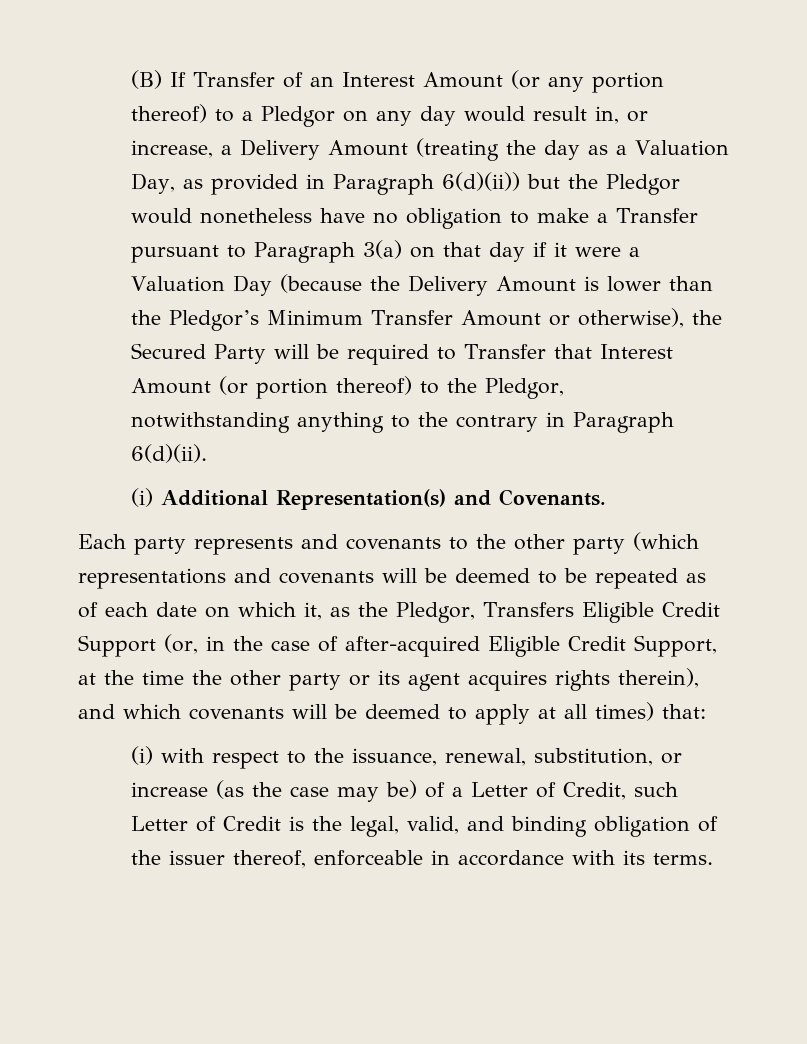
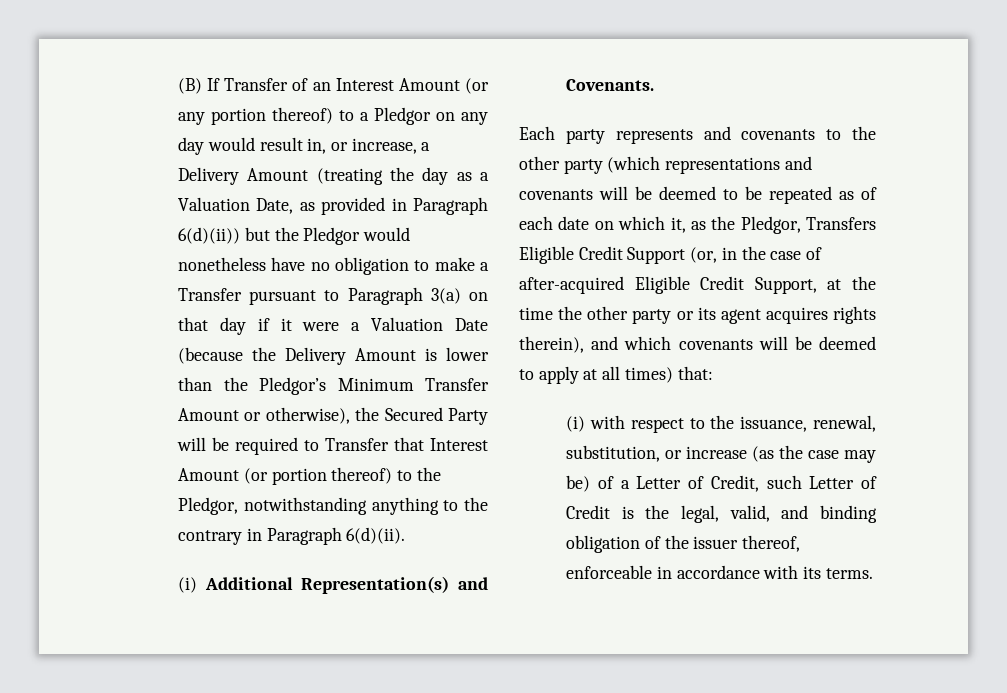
- (B) If Transfer of an Interest Amount (or any portion thereof) to a Pledgor on any day would result in, or increase, a Delivery Amount (treating the day as a Valuation Day, as provided in Paragraph 6(d)(ii)) but the Pledgor would nonetheless have no obligation to make a Transfer pursuant to Paragraph 3(a) on that day if it were a Valuation Day (because the Delivery Amount is lower than the Pledgor’s Minimum Transfer Amount or otherwise), the Secured Party will be required to Transfer that Interest Amount (or portion thereof) to the Pledgor, notwithstanding anything to the contrary in Paragraph 6(d)(ii).
+ (B) If Transfer of an Interest Amount (or any portion thereof) to a Pledgor on any day would result in, or increase, a Delivery Amount (treating the day as a Valuation Date, as provided in Paragraph 6(d)(ii)) but the Pledgor would nonetheless have no obligation to make a Transfer pursuant to Paragraph 3(a) on that day if it were a Valuation Date (because the Delivery Amount is lower than the Pledgor’s Minimum Transfer Amount or otherwise), the Secured Party will be required to Transfer that Interest Amount (or portion thereof) to the Pledgor, notwithstanding anything to the contrary in Paragraph 6(d)(ii).

